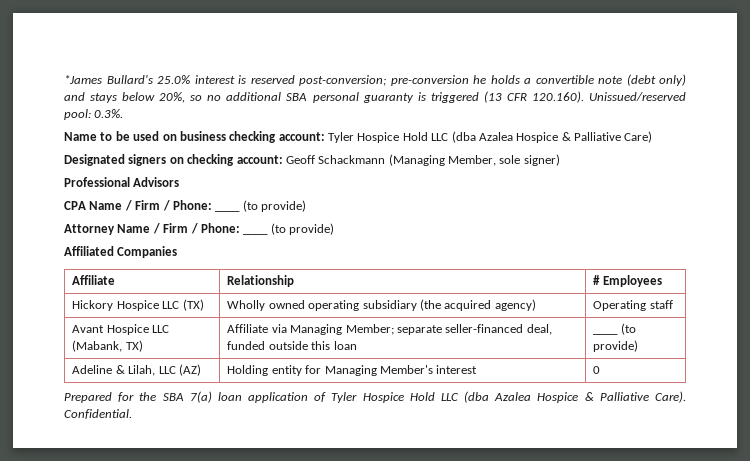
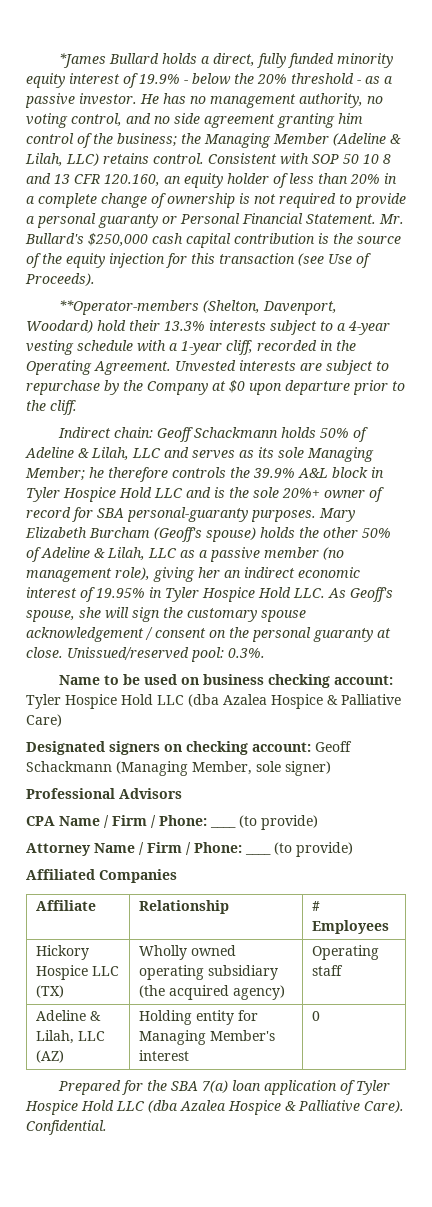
- *James Bullard's 25.0% interest is reserved post-conversion; pre-conversion he holds a convertible note (debt only) and stays below 20%, so no additional SBA personal guaranty is triggered (13 CFR 120.160). Unissued/reserved pool: 0.3%.
+ *James Bullard holds a direct, fully funded minority equity interest of 19.9% - below the 20% threshold - as a passive investor. He has no management authority, no voting control, and no side agreement granting him control of the business; the Managing Member (Adeline & Lilah, LLC) retains control. Consistent with SOP 50 10 8 and 13 CFR 120.160, an equity holder of less than 20% in a complete change of ownership is not required to provide a personal guaranty or Personal Financial Statement. Mr. Bullard's $250,000 cash capital contribution is the source of the equity injection for this transaction (see Use of Proceeds).
+ **Operator-members (Shelton, Davenport, Woodard) hold their 13.3% interests subject to a 4-year vesting schedule with a 1-year cliff, recorded in the Operating Agreement. Unvested interests are subject to repurchase by the Company at $0 upon departure prior to the cliff.
+ Indirect chain: Geoff Schackmann holds 50% of Adeline & Lilah, LLC and serves as its sole Managing Member; he therefore controls the 39.9% A&L block in Tyler Hospice Hold LLC and is the sole 20%+ owner of record for SBA personal-guaranty purposes. Mary Elizabeth Burcham (Geoff's spouse) holds the other 50% of Adeline & Lilah, LLC as a passive member (no management role), giving her an indirect economic interest of 19.95% in Tyler Hospice Hold LLC. As Geoff's spouse, she will sign the customary spouse acknowledgement / consent on the personal guaranty at close. Unissued/reserved pool: 0.3%.
- Avant Hospice LLC (Mabank, TX) | Affiliate via Managing Member; separate seller-financed deal, funded outside this loan | ____ (to provide)

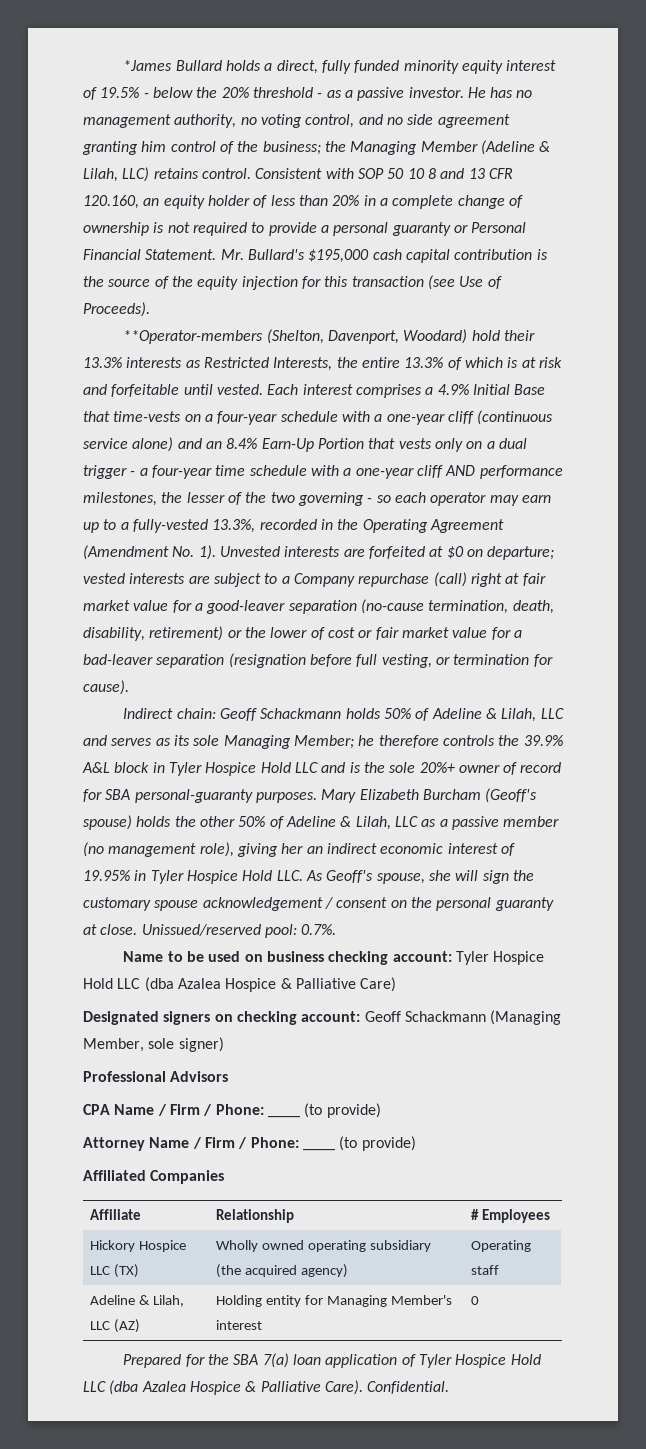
- *James Bullard holds a direct, fully funded minority equity interest of 19.9% - below the 20% threshold - as a passive investor.
+ *James Bullard holds a direct, fully funded minority equity interest of 19.5% - below the 20% threshold - as a passive investor.
- Mr. Bullard's $250,000 cash capital contribution is the source of the equity injection for this transaction (see Use of Proceeds).
+ Mr. Bullard's $195,000 cash capital contribution is the source of the equity injection for this transaction (see Use of Proceeds).
- **Operator-members (Shelton, Davenport, Woodard) hold their 13.3% interests subject to a 4-year vesting schedule with a 1-year cliff, recorded in the Operating Agreement. Unvested interests are subject to repurchase by the Company at $0 upon departure prior to the cliff.
+ **Operator-members (Shelton, Davenport, Woodard) hold their 13.3% interests as Restricted Interests, the entire 13.3% of which is at risk and forfeitable until vested. Each interest comprises a 4.9% Initial Base that time-vests on a four-year schedule with a one-year cliff (continuous service alone) and an 8.4% Earn-Up Portion that vests only on a dual trigger - a four-year time schedule with a one-year cliff AND performance milestones, the lesser of the two governing - so each operator may earn up to a fully-vested 13.3%, recorded in the Operating Agreement (Amendment No. 1). Unvested interests are forfeited at $0 on departure; vested interests are subject to a Company repurchase (call) right at fair market value for a good-leaver separation (no-cause termination, death, disability, retirement) or the lower of cost or fair market value for a bad-leaver separation (resignation before full vesting, or termination for cause).
- Unissued/reserved pool: 0.3%.
+ Unissued/reserved pool: 0.7%.

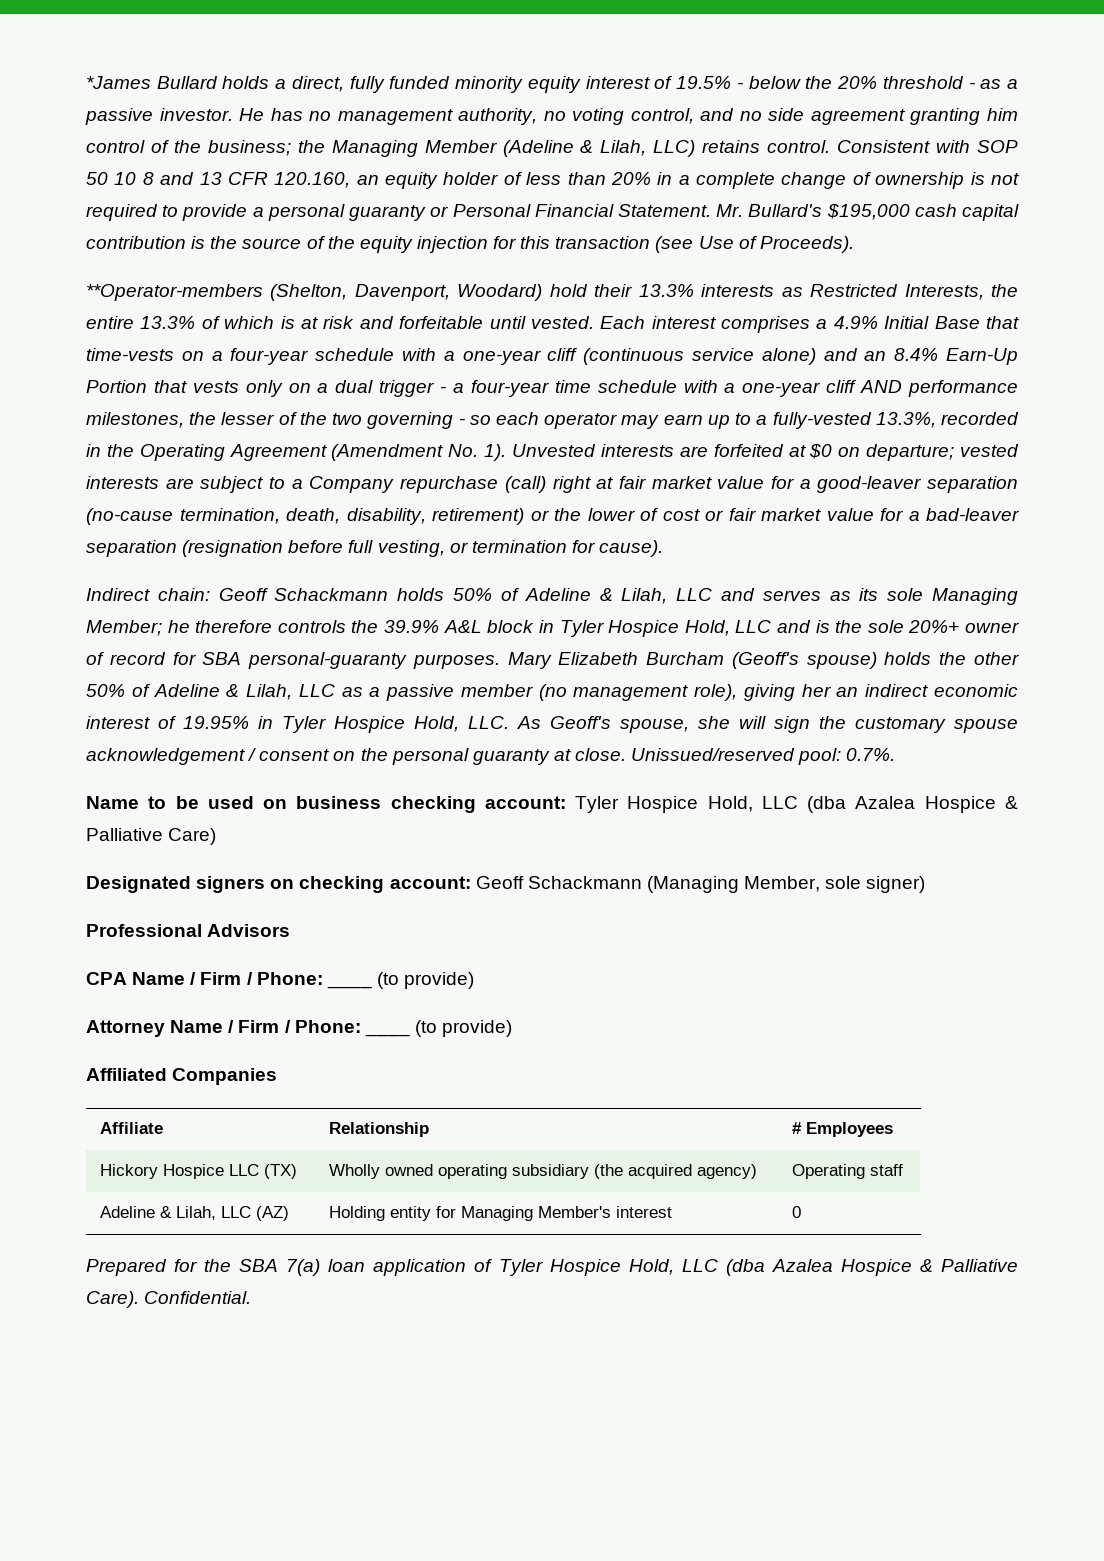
- Indirect chain: Geoff Schackmann holds 50% of Adeline & Lilah, LLC and serves as its sole Managing Member; he therefore controls the 39.9% A&L block in Tyler Hospice Hold LLC and is the sole 20%+ owner of record for SBA personal-guaranty purposes.
+ Indirect chain: Geoff Schackmann holds 50% of Adeline & Lilah, LLC and serves as its sole Managing Member; he therefore controls the 39.9% A&L block in Tyler Hospice Hold, LLC and is the sole 20%+ owner of record for SBA personal-guaranty purposes.
- Mary Elizabeth Burcham (Geoff's spouse) holds the other 50% of Adeline & Lilah, LLC as a passive member (no management role), giving her an indirect economic interest of 19.95% in Tyler Hospice Hold LLC. As Geoff's spouse, she will sign the customary spouse acknowledgement / consent on the personal guaranty at close.
+ Mary Elizabeth Burcham (Geoff's spouse) holds the other 50% of Adeline & Lilah, LLC as a passive member (no management role), giving her an indirect economic interest of 19.95% in Tyler Hospice Hold, LLC. As Geoff's spouse, she will sign the customary spouse acknowledgement / consent on the personal guaranty at close.
- Name to be used on business checking account: Tyler Hospice Hold LLC (dba Azalea Hospice & Palliative Care)
+ Name to be used on business checking account: Tyler Hospice Hold, LLC (dba Azalea Hospice & Palliative Care)
- Prepared for the SBA 7(a) loan application of Tyler Hospice Hold LLC (dba Azalea Hospice & Palliative Care).
+ Prepared for the SBA 7(a) loan application of Tyler Hospice Hold, LLC (dba Azalea Hospice & Palliative Care).

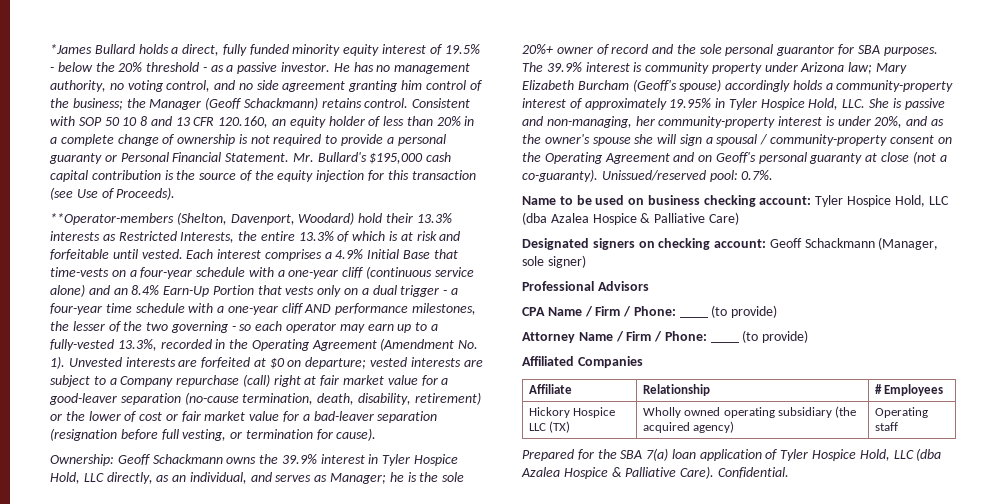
- He has no management authority, no voting control, and no side agreement granting him control of the business; the Managing Member (Adeline & Lilah, LLC) retains control.
+ He has no management authority, no voting control, and no side agreement granting him control of the business; the Manager (Geoff Schackmann) retains control.
- Indirect chain: Geoff Schackmann holds 50% of Adeline & Lilah, LLC and serves as its sole Managing Member; he therefore controls the 39.9% A&L block in Tyler Hospice Hold, LLC and is the sole 20%+ owner of record for SBA personal-guaranty purposes. Mary Elizabeth Burcham (Geoff's spouse) holds the other 50% of Adeline & Lilah, LLC as a passive member (no management role), giving her an indirect economic interest of 19.95% in Tyler Hospice Hold, LLC. As Geoff's spouse, she will sign the customary spouse acknowledgement / consent on the personal guaranty at close.
+ Ownership: Geoff Schackmann owns the 39.9% interest in Tyler Hospice Hold, LLC directly, as an individual, and serves as Manager; he is the sole 20%+ owner of record and the sole personal guarantor for SBA purposes. The 39.9% interest is community property under Arizona law; Mary Elizabeth Burcham (Geoff's spouse) accordingly holds a community-property interest of approximately 19.95% in Tyler Hospice Hold, LLC. She is passive and non-managing, her community-property interest is under 20%, and as the owner's spouse she will sign a spousal / community-property consent on the Operating Agreement and on Geoff's personal guaranty at close (not a co-guaranty).
- Designated signers on checking account: Geoff Schackmann (Managing Member, sole signer)
+ Designated signers on checking account: Geoff Schackmann (Manager, sole signer)
- Adeline & Lilah, LLC (AZ) | Holding entity for Managing Member's interest | 0

